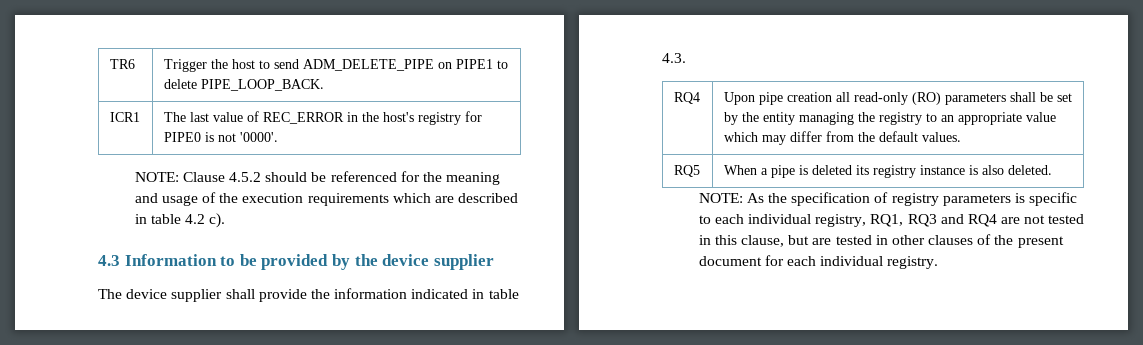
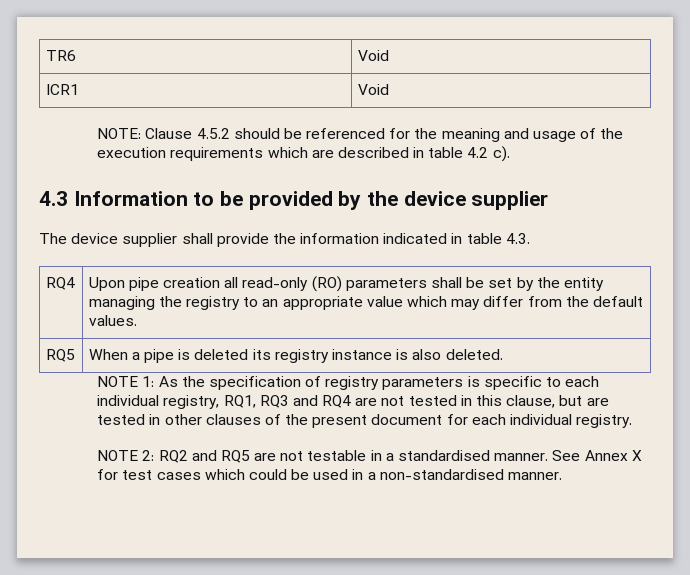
- TR6 | Trigger the host to send ADM_DELETE_PIPE on PIPE1 to delete PIPE_LOOP_BACK.
- ICR1 | The last value of REC_ERROR in the host's registry for PIPE0 is not '0000'.
+ TR6 | Void
+ ICR1 | Void
- NOTE: As the specification of registry parameters is specific to each individual registry, RQ1, RQ3 and RQ4 are not tested in this clause, but are tested in other clauses of the present document for each individual registry.
+ NOTE 1: As the specification of registry parameters is specific to each individual registry, RQ1, RQ3 and RQ4 are not tested in this clause, but are tested in other clauses of the present document for each individual registry.
+ NOTE 2: RQ2 and RQ5 are not testable in a standardised manner. See Annex X for test cases which could be used in a non-standardised manner.

